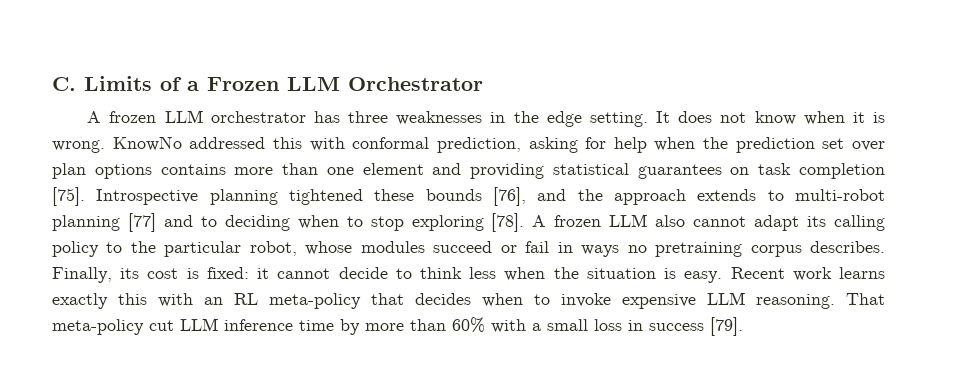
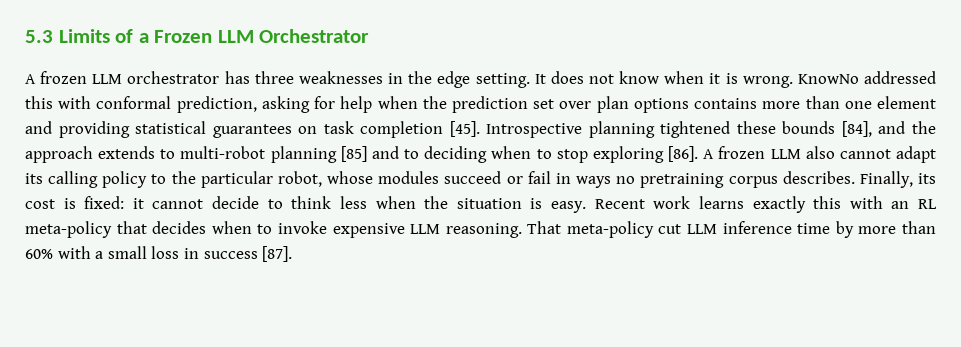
- C. Limits of a Frozen LLM Orchestrator
+ 5.3 Limits of a Frozen LLM Orchestrator
- KnowNo addressed this with conformal prediction, asking for help when the prediction set over plan options contains more than one element and providing statistical guarantees on task completion [75].
+ KnowNo addressed this with conformal prediction, asking for help when the prediction set over plan options contains more than one element and providing statistical guarantees on task completion [45].
- Introspective planning tightened these bounds [76], and the approach extends to multi-robot planning [77] and to deciding when to stop exploring [78].
+ Introspective planning tightened these bounds [84], and the approach extends to multi-robot planning [85] and to deciding when to stop exploring [86].
- That meta-policy cut LLM inference time by more than 60% with a small loss in success [79].
+ That meta-policy cut LLM inference time by more than 60% with a small loss in success [87].

